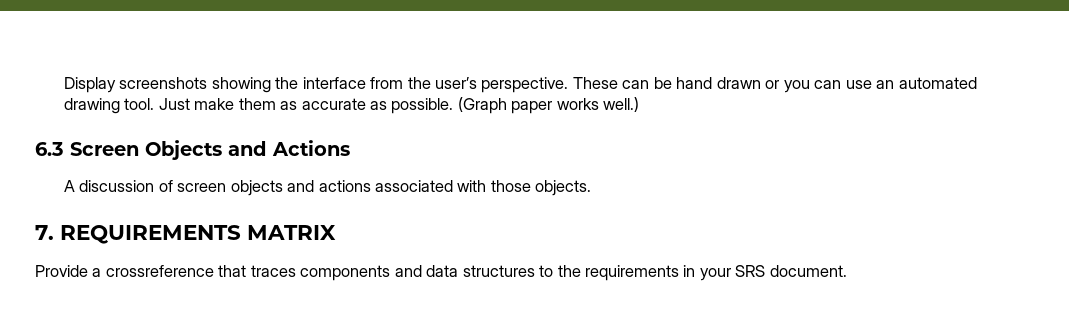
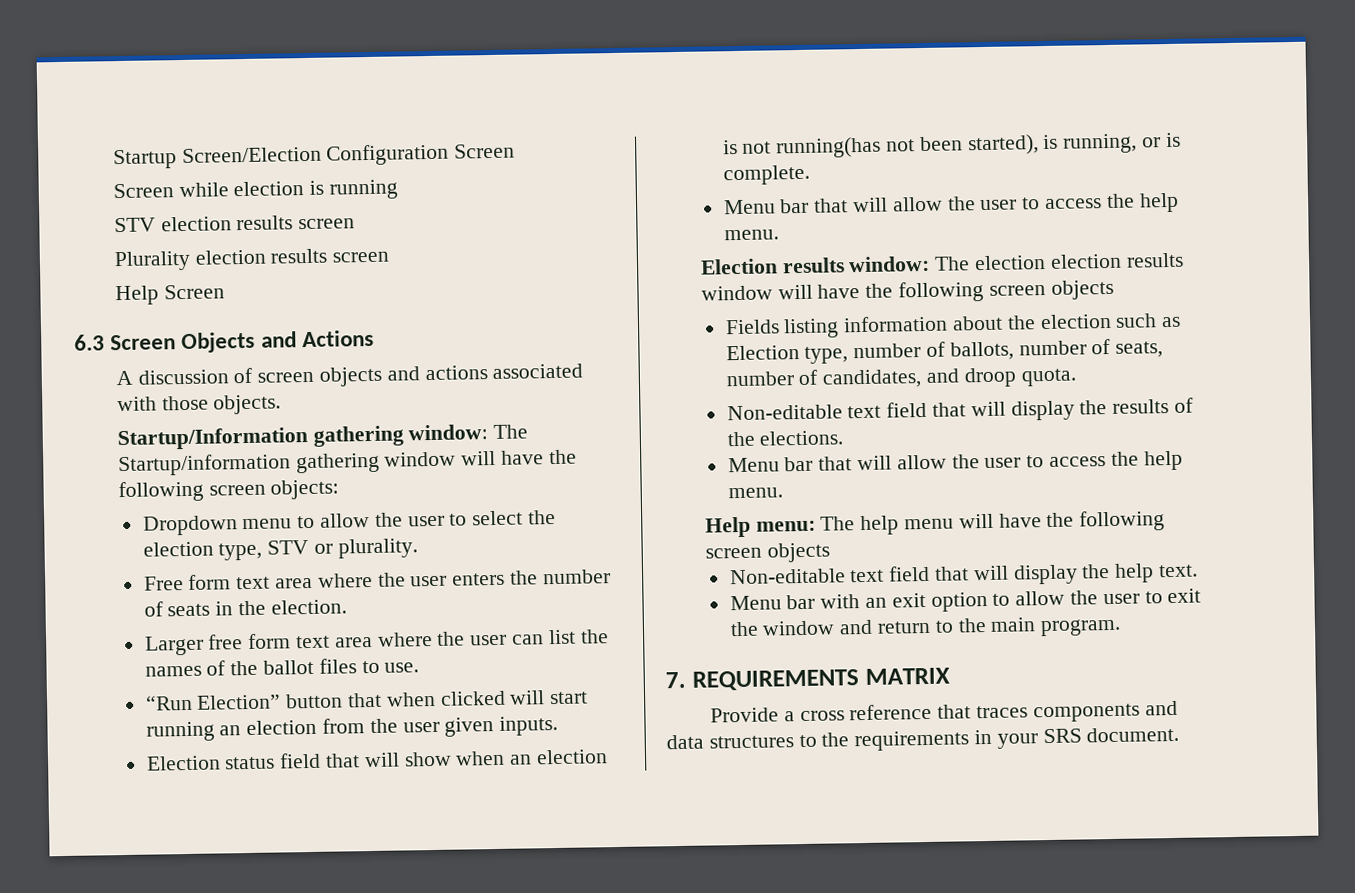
- Display screenshots showing the interface from the user’s perspective. These can be hand drawn or you can use an automated drawing tool. Just make them as accurate as possible. (Graph paper works well.)
+ Startup Screen/Election Configuration Screen
+ Screen while election is running
+ STV election results screen
+ Plurality election results screen
+ Help Screen
+ Startup/Information gathering window: The Startup/information gathering window will have the following screen objects:
+ Dropdown menu to allow the user to select the election type, STV or plurality.
+ Free form text area where the user enters the number of seats in the election.
+ Larger free form text area where the user can list the names of the ballot files to use.
+ “Run Election” button that when clicked will start running an election from the user given inputs.
+ Election status field that will show when an election is not running(has not been started), is running, or is complete.
+ Menu bar that will allow the user to access the help menu.
+ Election results window: The election election results window will have the following screen objects
+ Fields listing information about the election such as Election type, number of ballots, number of seats, number of candidates, and droop quota.
+ Non-editable text field that will display the results of the elections.
+ Menu bar that will allow the user to access the help menu.
+ Help menu: The help menu will have the following screen objects
+ Non-editable text field that will display the help text.
+ Menu bar with an exit option to allow the user to exit the window and return to the main program.
- Provide a crossreference that traces components and data structures to the requirements in your SRS document.
+ Provide a cross reference that traces components and data structures to the requirements in your SRS document.

